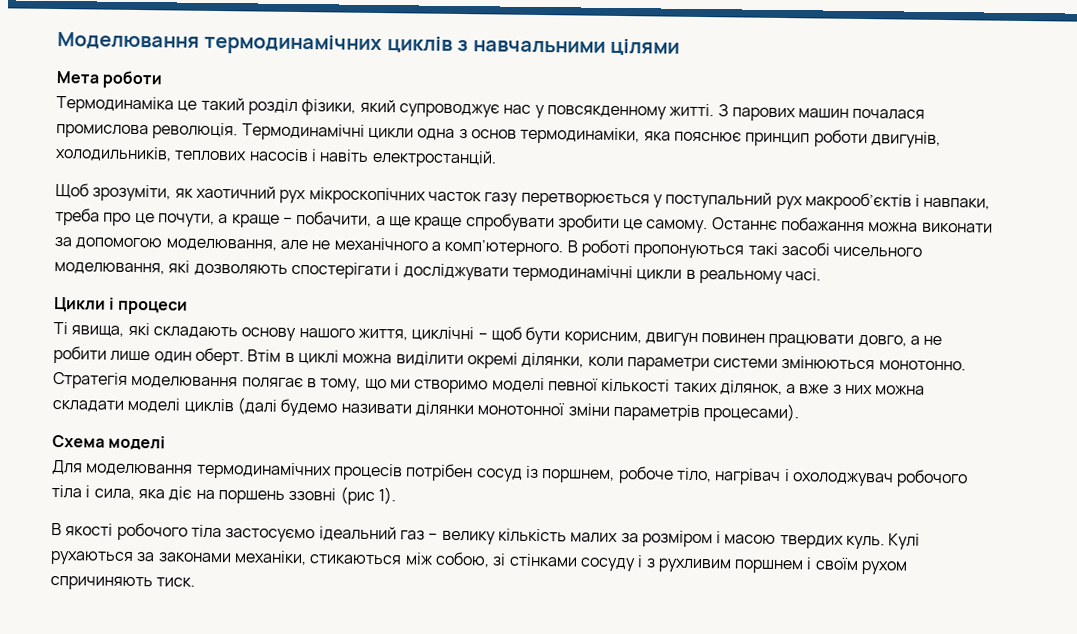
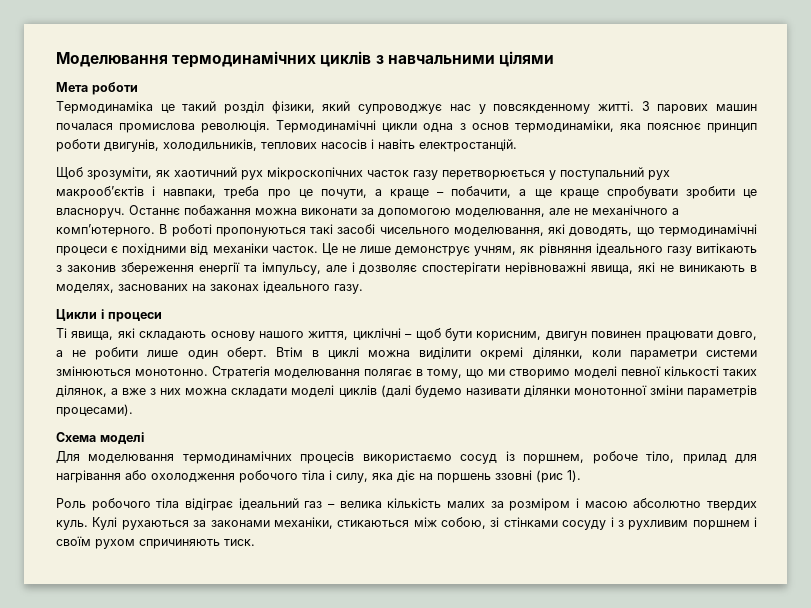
- Щоб зрозуміти, як хаотичний рух мікроскопічних часток газу перетворюється у поступальний рух макрооб’єктів і навпаки, треба про це почути, а краще – побачити, а ще краще спробувати зробити це самому.
+ Щоб зрозуміти, як хаотичний рух мікроскопічних часток газу перетворюється у поступальний рух макрооб’єктів і навпаки, треба про це почути, а краще – побачити, а ще краще спробувати зробити це власноруч.
- В роботі пропонуються такі засобі чисельного моделювання, які дозволяють спостерігати і досліджувати термодинамічні цикли в реальному часі.
+ В роботі пропонуються такі засобі чисельного моделювання, які доводять, що термодинамічні процеси є похідними від механіки часток. Це не лише демонструє учням, як рівняння ідеального газу витікають з законив збереження енергії та імпульсу, але і дозволяє спостерігати нерівноважні явища, які не виникають в моделях, заснованих на законах ідеального газу.
- Для моделювання термодинамічних процесів потрібен сосуд із поршнем, робоче тіло, нагрівач і охолоджувач робочого тіла і сила, яка діє на поршень ззовні (рис 1).
+ Для моделювання термодинамічних процесів використаємо сосуд із поршнем, робоче тіло, прилад для нагрівання або охолодження робочого тіла і силу, яка діє на поршень ззовні (рис 1).
- В якості робочого тіла застосуємо ідеальний газ – велику кількість малих за розміром і масою твердих куль.
+ Роль робочого тіла відіграє ідеальний газ – велика кількість малих за розміром і масою абсолютно твердих куль.

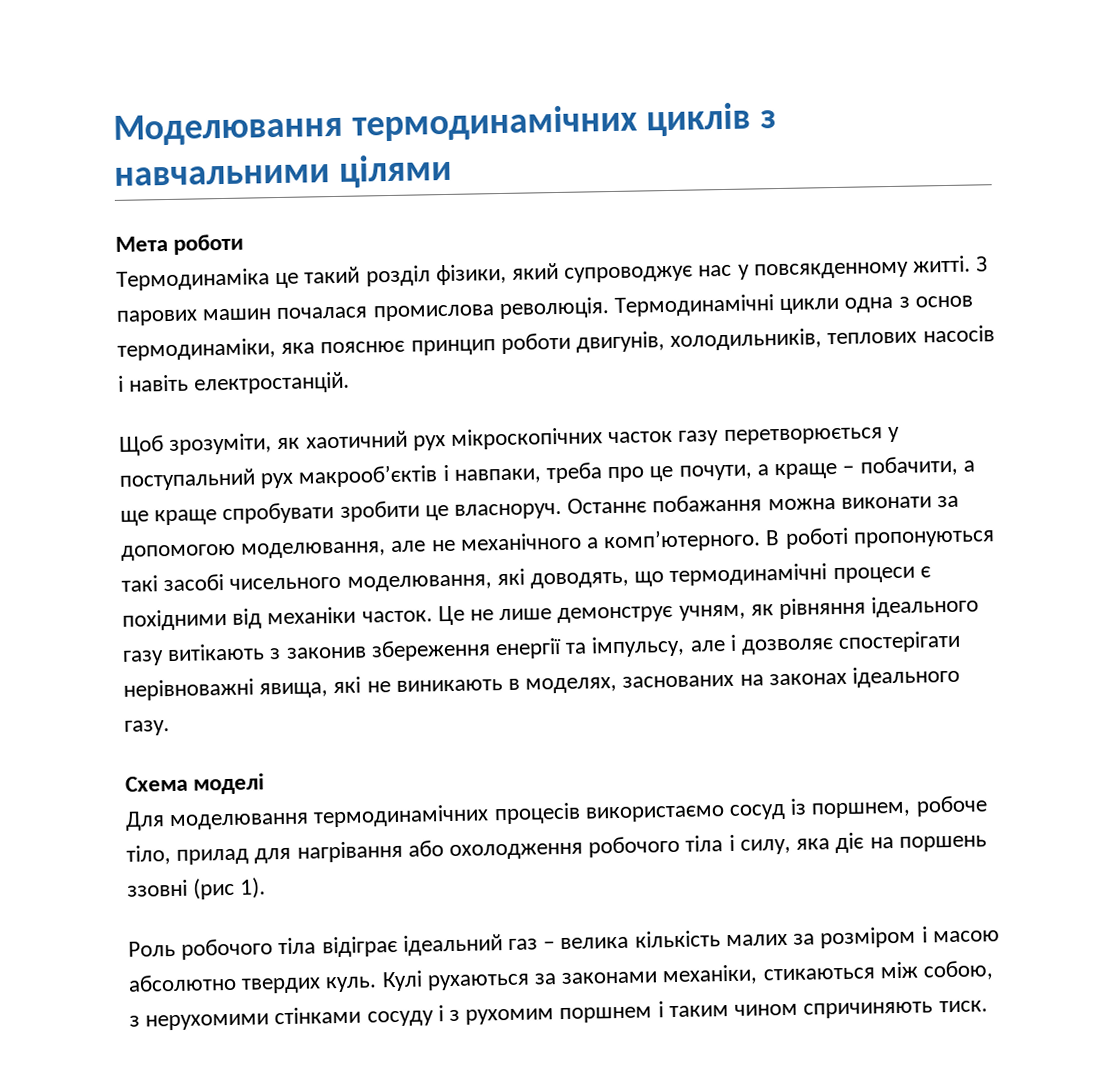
- Цикли і процеси
- Ті явища, які складають основу нашого життя, циклічні – щоб бути корисним, двигун повинен працювати довго, а не робити лише один оберт. Втім в циклі можна виділити окремі ділянки, коли параметри системи змінюються монотонно. Стратегія моделювання полягає в тому, що ми створимо моделі певної кількості таких ділянок, а вже з них можна складати моделі циклів (далі будемо називати ділянки монотонної зміни параметрів процесами).
- Кулі рухаються за законами механіки, стикаються між собою, зі стінками сосуду і з рухливим поршнем і своїм рухом спричиняють тиск.
+ Кулі рухаються за законами механіки, стикаються між собою, з нерухомими стінками сосуду і з рухомим поршнем і таким чином спричиняють тиск.

